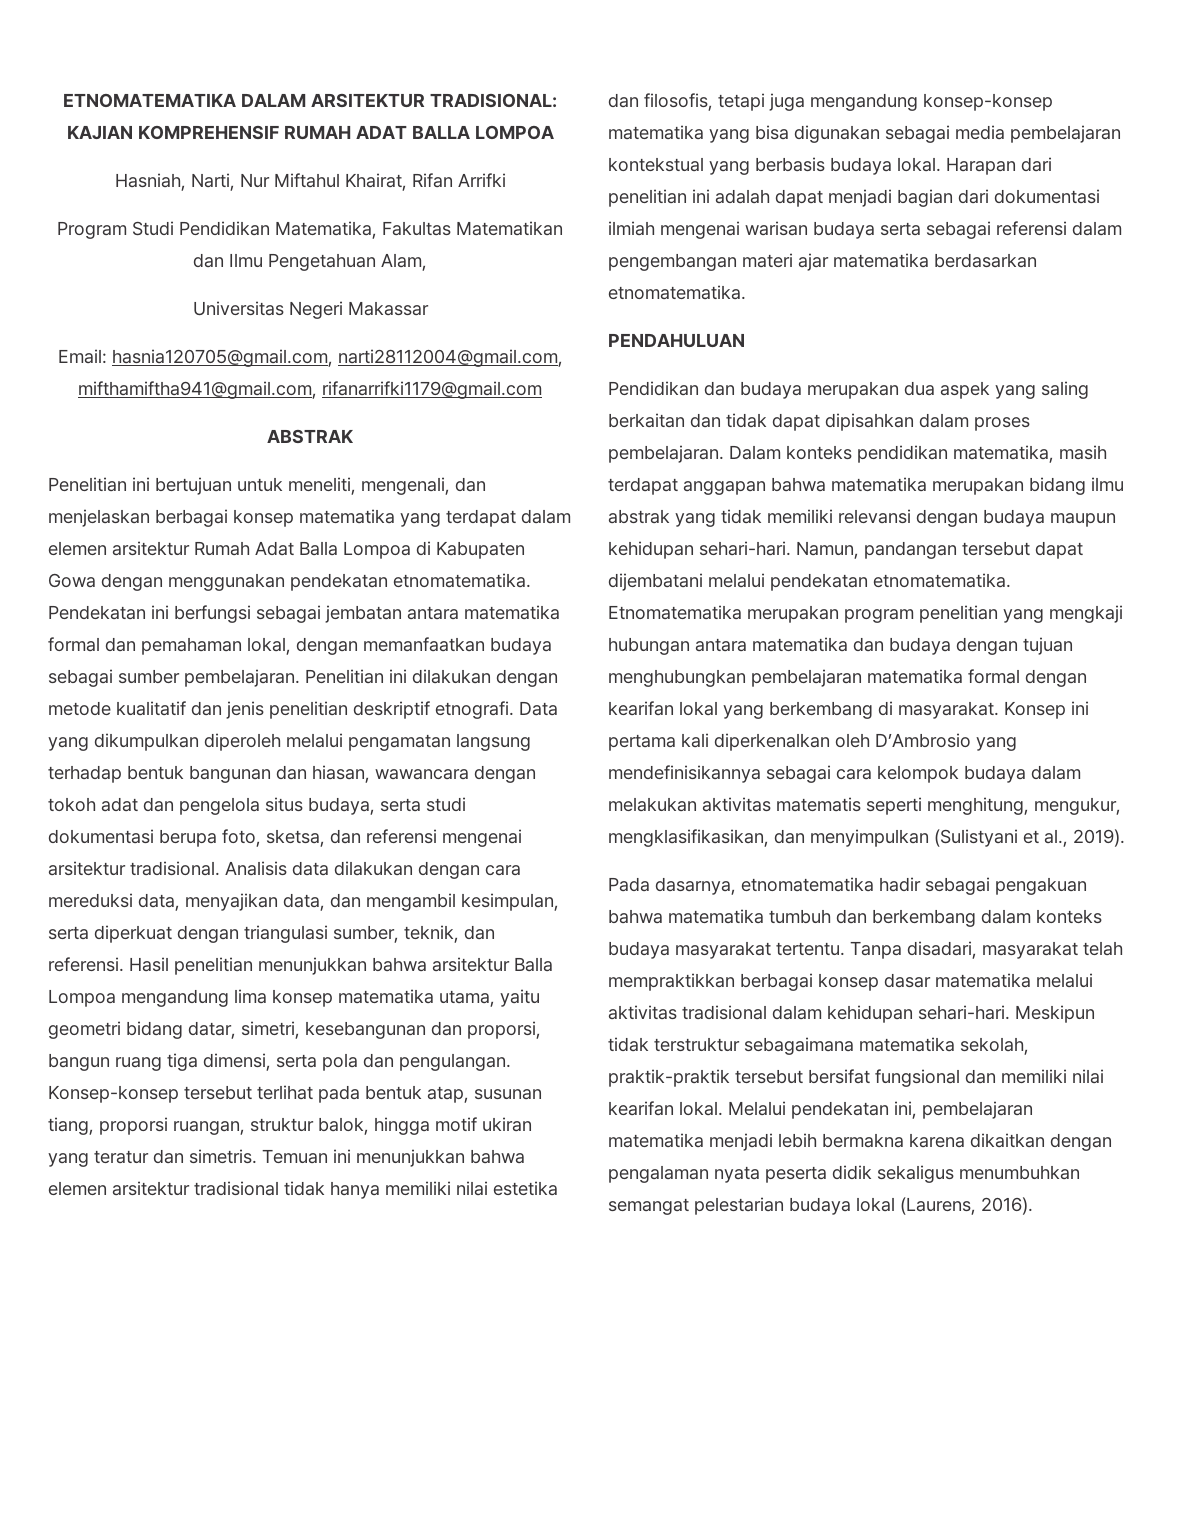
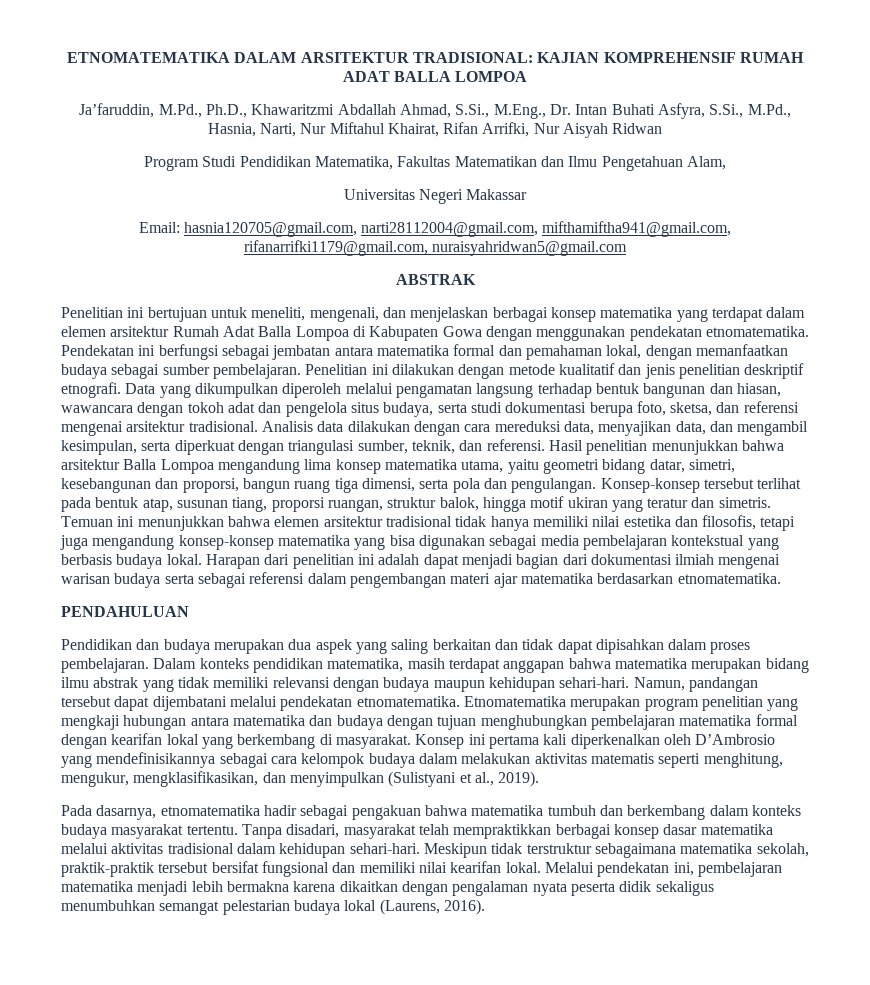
- Hasniah, Narti, Nur Miftahul Khairat, Rifan Arrifki
+ Ja’faruddin, M.Pd., Ph.D., Khawaritzmi Abdallah Ahmad, S.Si., M.Eng., Dr. Intan Buhati Asfyra, S.Si., M.Pd., Hasnia, Narti, Nur Miftahul Khairat, Rifan Arrifki, Nur Aisyah Ridwan
- Email: hasnia120705@gmail.com, narti28112004@gmail.com, mifthamiftha941@gmail.com, rifanarrifki1179@gmail.com
+ Email: hasnia120705@gmail.com, narti28112004@gmail.com, mifthamiftha941@gmail.com, rifanarrifki1179@gmail.com, nuraisyahridwan5@gmail.com

